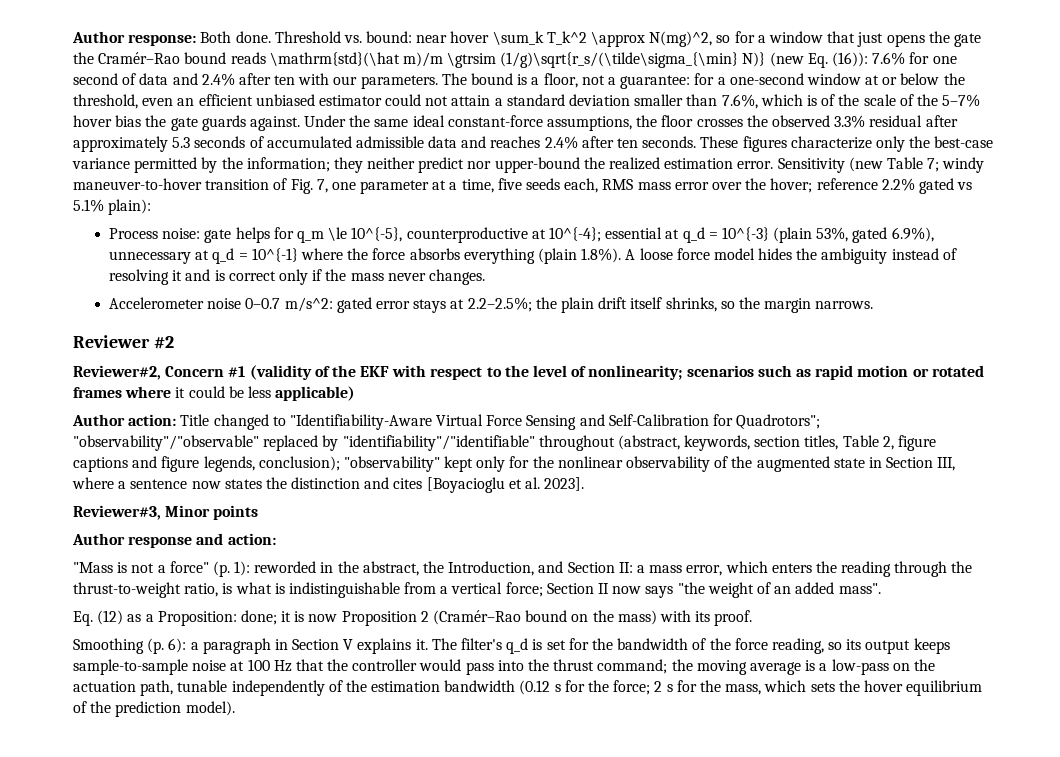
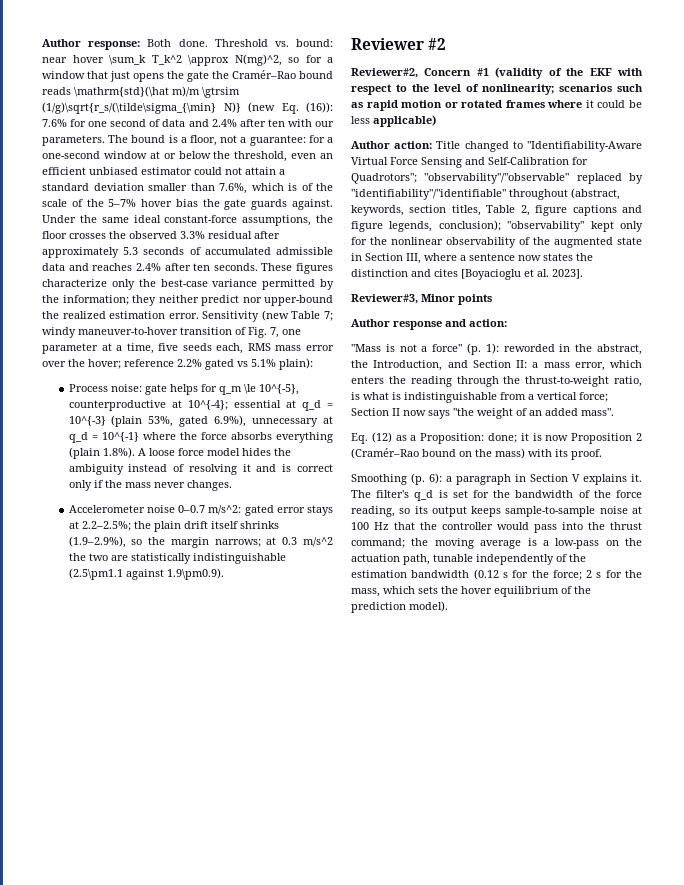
- Accelerometer noise 0–0.7 m/s^2: gated error stays at 2.2–2.5%; the plain drift itself shrinks, so the margin narrows.
+ Accelerometer noise 0–0.7 m/s^2: gated error stays at 2.2–2.5%; the plain drift itself shrinks (1.9–2.9%), so the margin narrows; at 0.3 m/s^2 the two are statistically indistinguishable (2.5\pm1.1 against 1.9\pm0.9).

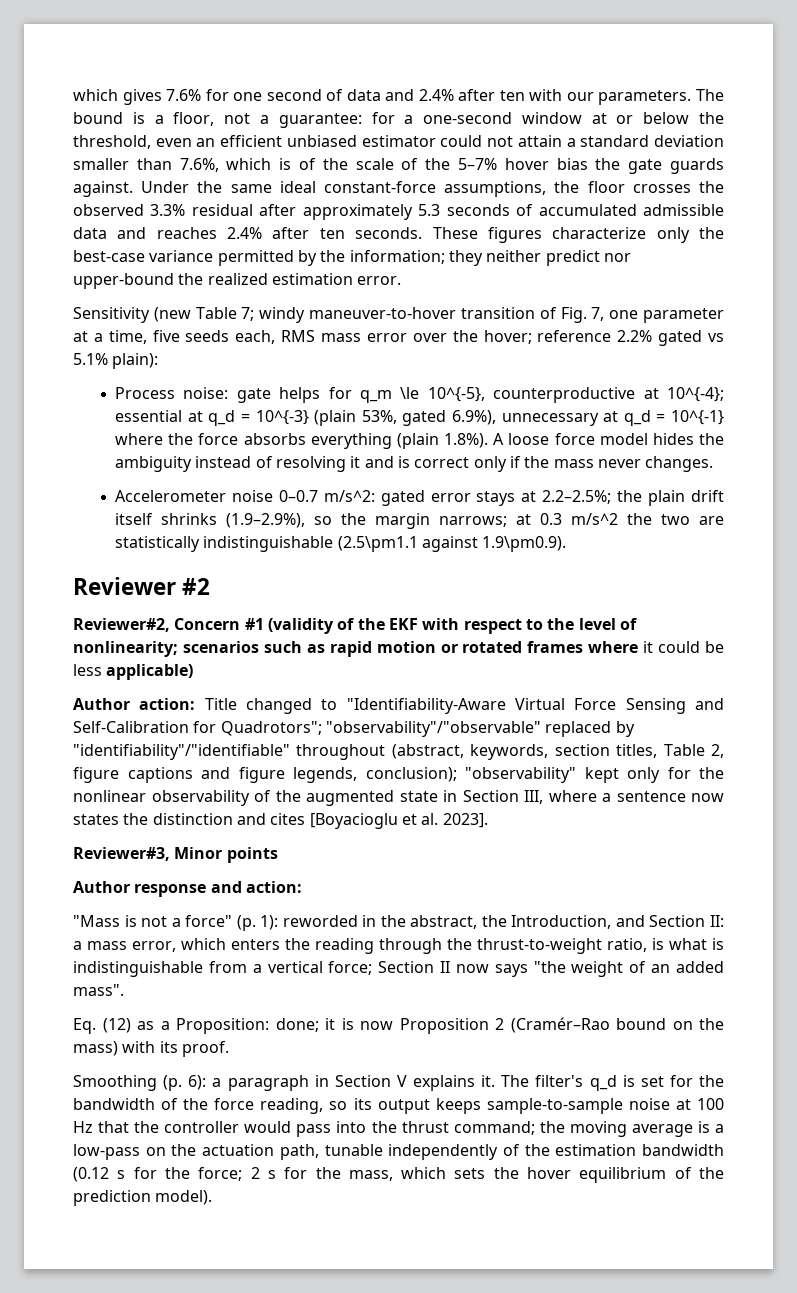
- Author response: Both done. Threshold vs. bound: near hover \sum_k T_k^2 \approx N(mg)^2, so for a window that just opens the gate the Cramér–Rao bound reads \mathrm{std}(\hat m)/m \gtrsim (1/g)\sqrt{r_s/(\tilde\sigma_{\min} N)} (new Eq. (16)): 7.6% for one second of data and 2.4% after ten with our parameters.
+ which gives 7.6% for one second of data and 2.4% after ten with our parameters.
- These figures characterize only the best-case variance permitted by the information; they neither predict nor upper-bound the realized estimation error. Sensitivity (new Table 7; windy maneuver-to-hover transition of Fig. 7, one parameter at a time, five seeds each, RMS mass error over the hover; reference 2.2% gated vs 5.1% plain):
+ These figures characterize only the best-case variance permitted by the information; they neither predict nor upper-bound the realized estimation error.
+ Sensitivity (new Table 7; windy maneuver-to-hover transition of Fig. 7, one parameter at a time, five seeds each, RMS mass error over the hover; reference 2.2% gated vs 5.1% plain):

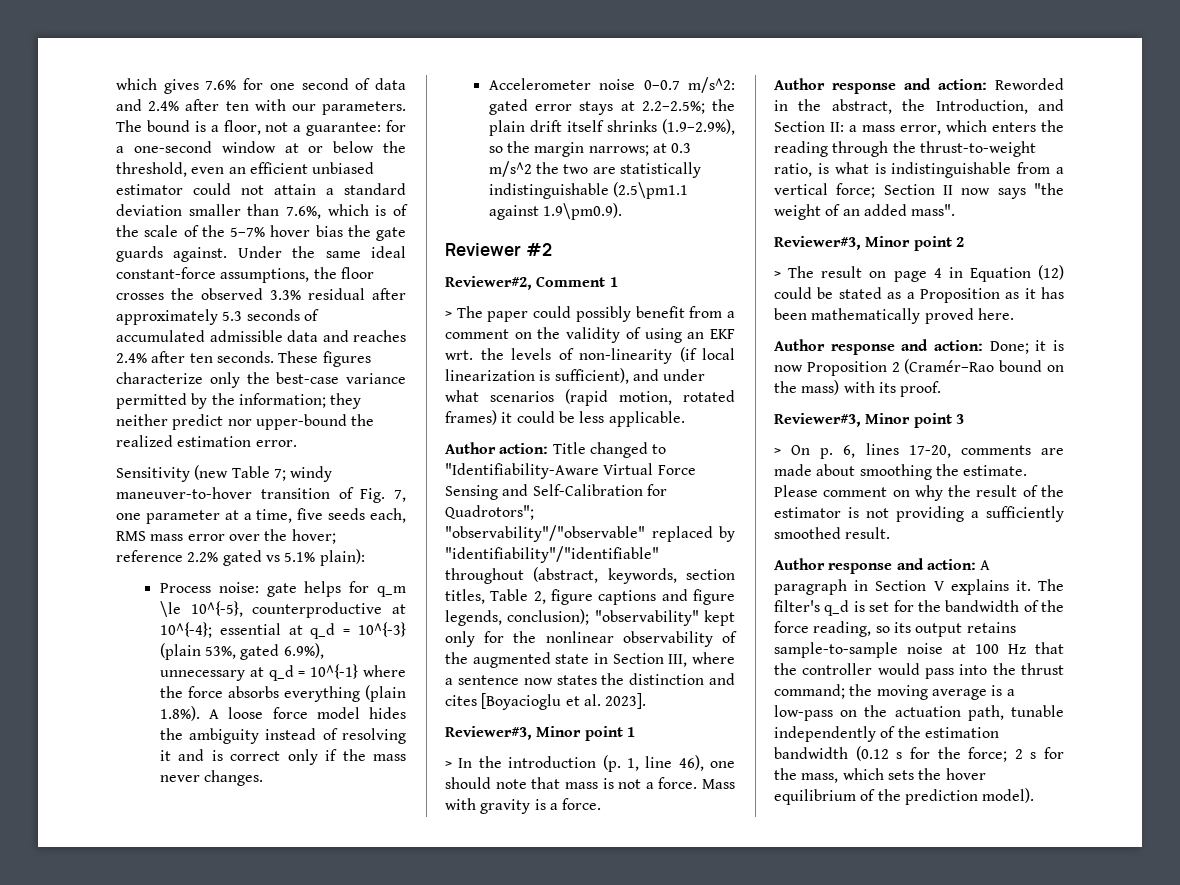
- Reviewer#2, Concern #1 (validity of the EKF with respect to the level of nonlinearity; scenarios such as rapid motion or rotated frames where it could be less applicable)
+ Reviewer#2, Comment 1
+ > The paper could possibly benefit from a comment on the validity of using an EKF wrt. the levels of non-linearity (if local linearization is sufficient), and under what scenarios (rapid motion, rotated frames) it could be less applicable.
- Reviewer#3, Minor points
- Author response and action:
- "Mass is not a force" (p. 1): reworded in the abstract, the Introduction, and Section II: a mass error, which enters the reading through the thrust-to-weight ratio, is what is indistinguishable from a vertical force; Section II now says "the weight of an added mass".
+ Reviewer#3, Minor point 1
+ > In the introduction (p. 1, line 46), one should note that mass is not a force. Mass with gravity is a force.
+ Author response and action: Reworded in the abstract, the Introduction, and Section II: a mass error, which enters the reading through the thrust-to-weight ratio, is what is indistinguishable from a vertical force; Section II now says "the weight of an added mass".
- Eq. (12) as a Proposition: done; it is now Proposition 2 (Cramér–Rao bound on the mass) with its proof.
+ Reviewer#3, Minor point 2
+ > The result on page 4 in Equation (12) could be stated as a Proposition as it has been mathematically proved here.
+ Author response and action: Done; it is now Proposition 2 (Cramér–Rao bound on the mass) with its proof.
- Smoothing (p. 6): a paragraph in Section V explains it.
+ Reviewer#3, Minor point 3
+ > On p. 6, lines 17-20, comments are made about smoothing the estimate. Please comment on why the result of the estimator is not providing a sufficiently smoothed result.
+ Author response and action: A paragraph in Section V explains it.
- The filter's q_d is set for the bandwidth of the force reading, so its output keeps sample-to-sample noise at 100 Hz that the controller would pass into the thrust command;
+ The filter's q_d is set for the bandwidth of the force reading, so its output retains sample-to-sample noise at 100 Hz that the controller would pass into the thrust command;

